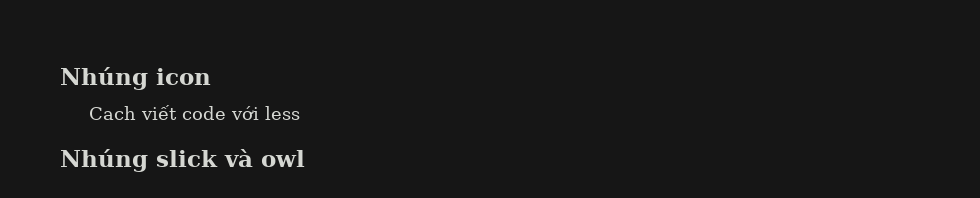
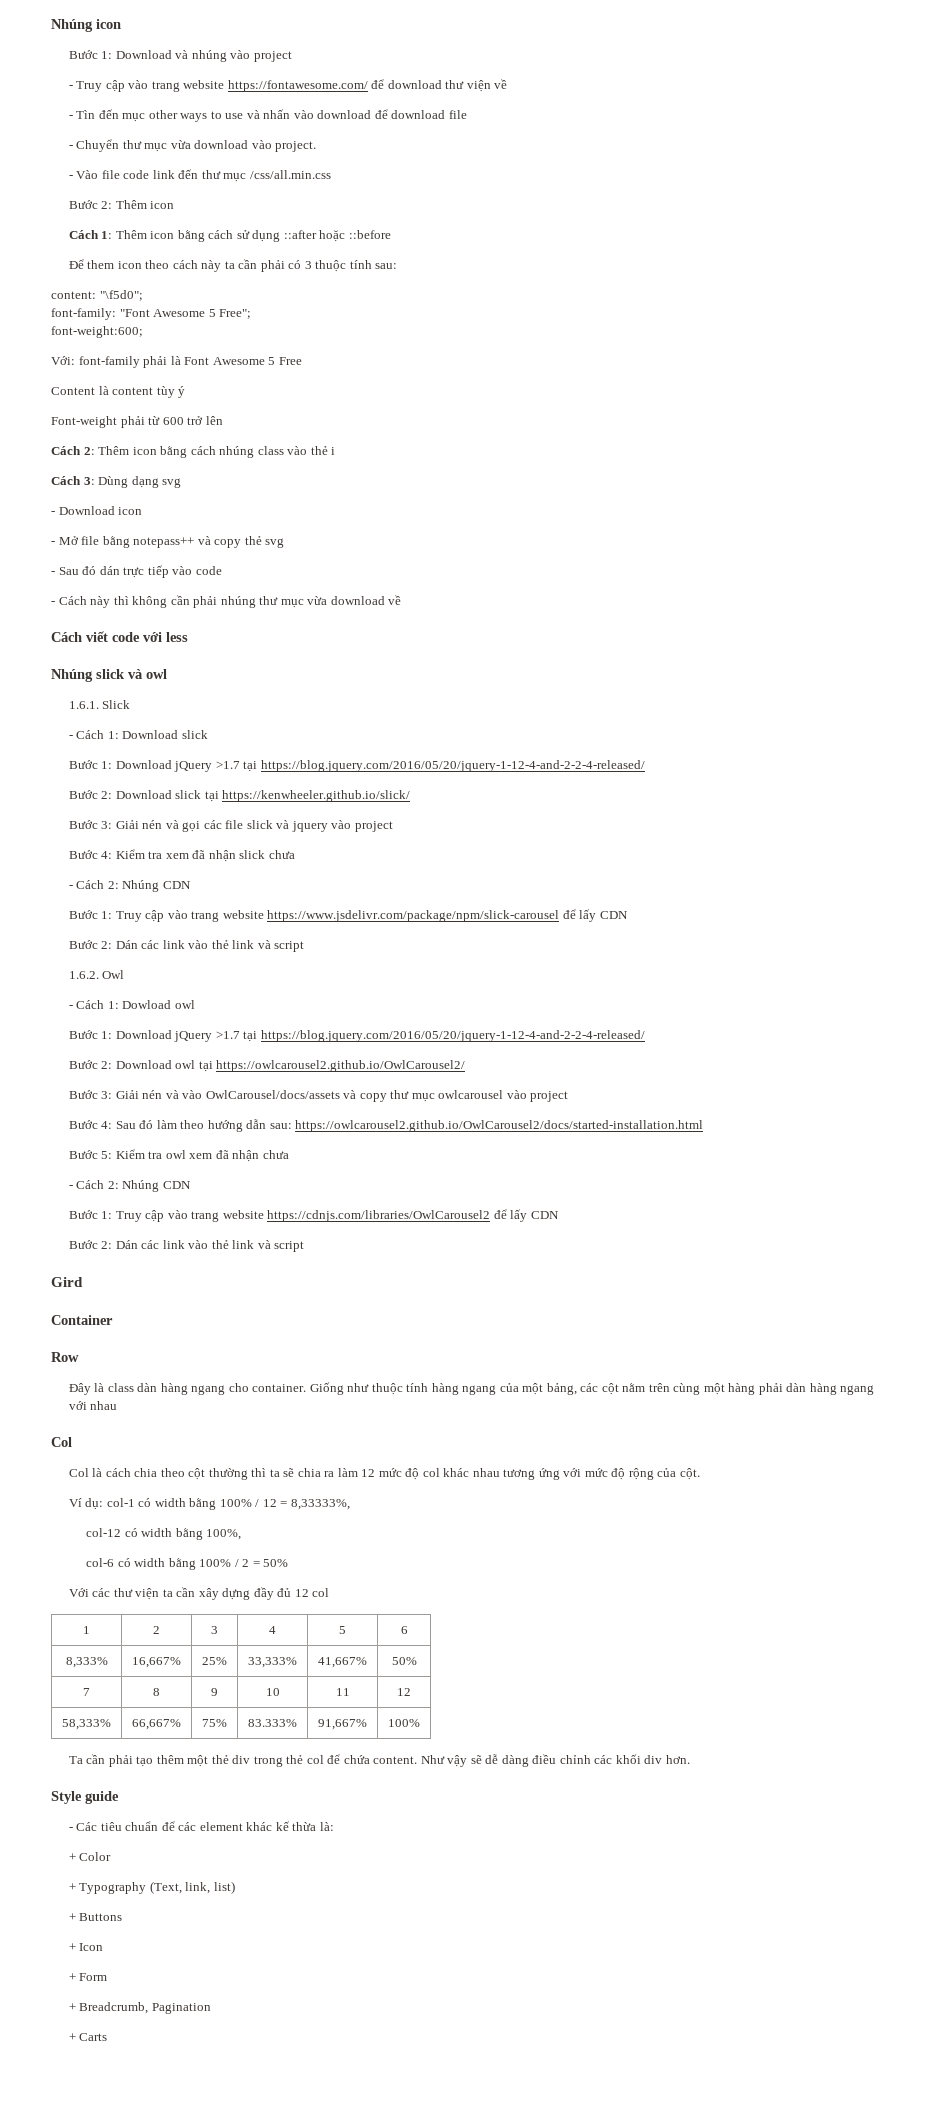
- Cach viết code với less
+ Bước 1: Download và nhúng vào project
+ - Truy cập vào trang website https://fontawesome.com/ để download thư viện về
+ - Tìn đến mục other ways to use và nhấn vào download để download file
+ - Chuyển thư mục vừa download vào project.
+ - Vào file code link đến thư mục /css/all.min.css
+ Bước 2: Thêm icon
+ Cách 1: Thêm icon bằng cách sử dụng ::after hoặc ::before
+ Để them icon theo cách này ta cần phải có 3 thuộc tính sau:
+ content: "\f5d0";
+ font-family: "Font Awesome 5 Free";
+ font-weight:600;
+ Với: font-family phải là Font Awesome 5 Free
+ Content là content tùy ý
+ Font-weight phải từ 600 trở lên
+ Cách 2: Thêm icon bằng cách nhúng class vào thẻ i
+ Cách 3: Dùng dạng svg
+ - Download icon
+ - Mở file bằng notepass++ và copy thẻ svg
+ - Sau đó dán trực tiếp vào code
+ - Cách này thì không cần phải nhúng thư mục vừa download về
+ Cách viết code với less
+ 1.6.1. Slick
+ - Cách 1: Download slick
+ Bước 1: Download jQuery >1.7 tại https://blog.jquery.com/2016/05/20/jquery-1-12-4-and-2-2-4-released/
+ Bước 2: Download slick tại https://kenwheeler.github.io/slick/
+ Bước 3: Giải nén và gọi các file slick và jquery vào project
+ Bước 4: Kiểm tra xem đã nhận slick chưa
+ - Cách 2: Nhúng CDN
+ Bước 1: Truy cập vào trang website https://www.jsdelivr.com/package/npm/slick-carousel để lấy CDN
+ Bước 2: Dán các link vào thẻ link và script
+ 1.6.2. Owl
+ - Cách 1: Dowload owl
+ Bước 1: Download jQuery >1.7 tại https://blog.jquery.com/2016/05/20/jquery-1-12-4-and-2-2-4-released/
+ Bước 2: Download owl tại https://owlcarousel2.github.io/OwlCarousel2/
+ Bước 3: Giải nén và vào OwlCarousel/docs/assets và copy thư mục owlcarousel vào project
+ Bước 4: Sau đó làm theo hướng dẫn sau: https://owlcarousel2.github.io/OwlCarousel2/docs/started-installation.html
+ Bước 5: Kiểm tra owl xem đã nhận chưa
+ - Cách 2: Nhúng CDN
+ Bước 1: Truy cập vào trang website https://cdnjs.com/libraries/OwlCarousel2 để lấy CDN
+ Bước 2: Dán các link vào thẻ link và script
+ Gird
+ Container
+ Row
+ Đây là class dàn hàng ngang cho container. Giống như thuộc tính hàng ngang của một bảng, các cột nằm trên cùng một hàng phải dàn hàng ngang với nhau
+ Col
+ Col là cách chia theo cột thường thì ta sẽ chia ra làm 12 mức độ col khác nhau tương ứng với mức độ rộng của cột.
+ Ví dụ: col-1 có width bằng 100% / 12 = 8,33333%,
+ col-12 có width bằng 100%,
+ col-6 có width bằng 100% / 2 = 50%
+ Với các thư viện ta cần xây dựng đầy đủ 12 col
+ 1 | 2 | 3 | 4 | 5 | 6
+ 8,333% | 16,667% | 25% | 33,333% | 41,667% | 50%
+ 7 | 8 | 9 | 10 | 11 | 12
+ 58,333% | 66,667% | 75% | 83.333% | 91,667% | 100%
+ Ta cần phải tạo thêm một thẻ div trong thẻ col để chứa content. Như vậy sẽ dễ dàng điều chỉnh các khối div hơn.
+ Style guide
+ - Các tiêu chuẩn để các element khác kế thừa là:
+ + Color
+ + Typography (Text, link, list)
+ + Buttons
+ + Icon
+ + Form
+ + Breadcrumb, Pagination
+ + Carts

